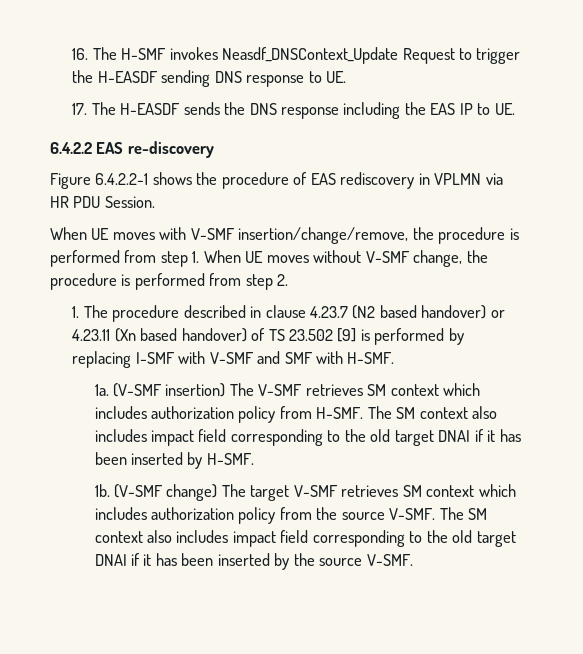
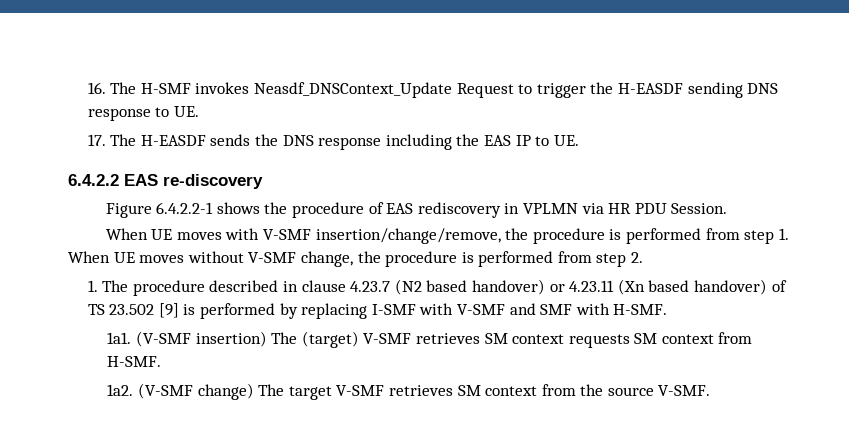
- 1a.
+ 1a1.
- (V-SMF insertion) The V-SMF retrieves SM context which includes authorization policy from H-SMF. The SM context also includes impact field corresponding to the old target DNAI if it has been inserted by H-SMF.
- 1b.
+ (V-SMF insertion) The (target) V-SMF retrieves SM context requests SM context from H-SMF.
+ 1a2.
- (V-SMF change) The target V-SMF retrieves SM context which includes authorization policy from the source V-SMF. The SM context also includes impact field corresponding to the old target DNAI if it has been inserted by the source V-SMF.
+ (V-SMF change) The target V-SMF retrieves SM context from the source V-SMF.

